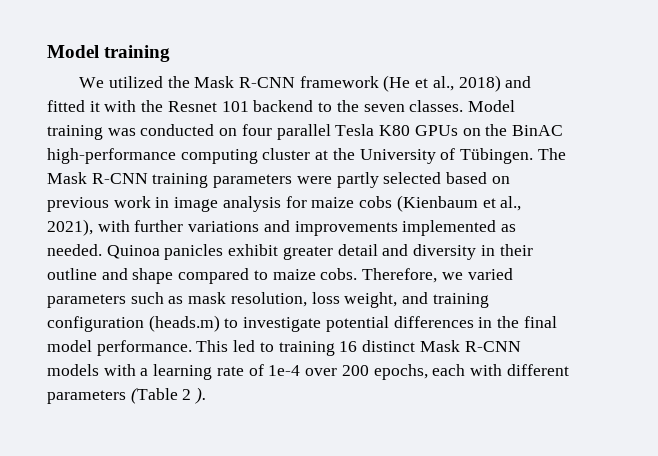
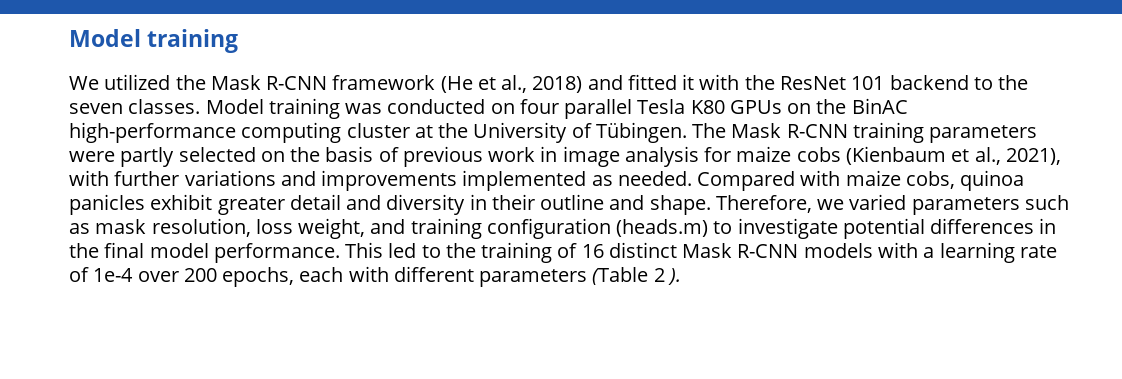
- We utilized the Mask R-CNN framework (He et al., 2018) and fitted it with the Resnet 101 backend to the seven classes.
+ We utilized the Mask R-CNN framework (He et al., 2018) and fitted it with the ResNet 101 backend to the seven classes.
- The Mask R-CNN training parameters were partly selected based on previous work in image analysis for maize cobs (Kienbaum et al., 2021), with further variations and improvements implemented as needed.
+ The Mask R-CNN training parameters were partly selected on the basis of previous work in image analysis for maize cobs (Kienbaum et al., 2021), with further variations and improvements implemented as needed.
- Quinoa panicles exhibit greater detail and diversity in their outline and shape compared to maize cobs.
+ Compared with maize cobs, quinoa panicles exhibit greater detail and diversity in their outline and shape.
- This led to training 16 distinct Mask R-CNN models with a learning rate of 1e-4 over 200 epochs, each with different parameters (Table 2 ).
+ This led to the training of 16 distinct Mask R-CNN models with a learning rate of 1e-4 over 200 epochs, each with different parameters (Table 2 ).

